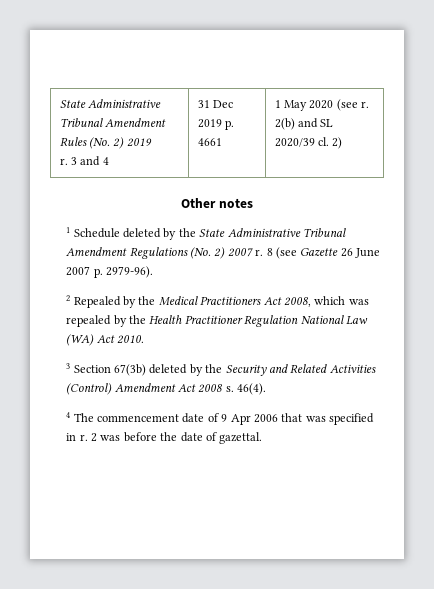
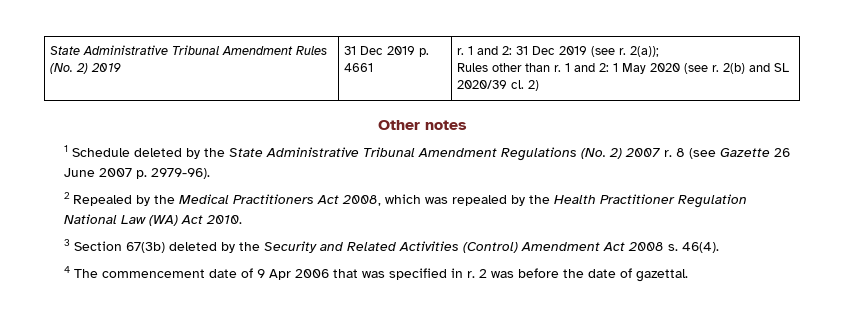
- r. 3 and 4
- 1 May 2020 (see r.
+ r. 1 and 2: 31 Dec 2019 (see r. 2(a));
+ Rules other than r. 1 and 2: 1 May 2020 (see r.

